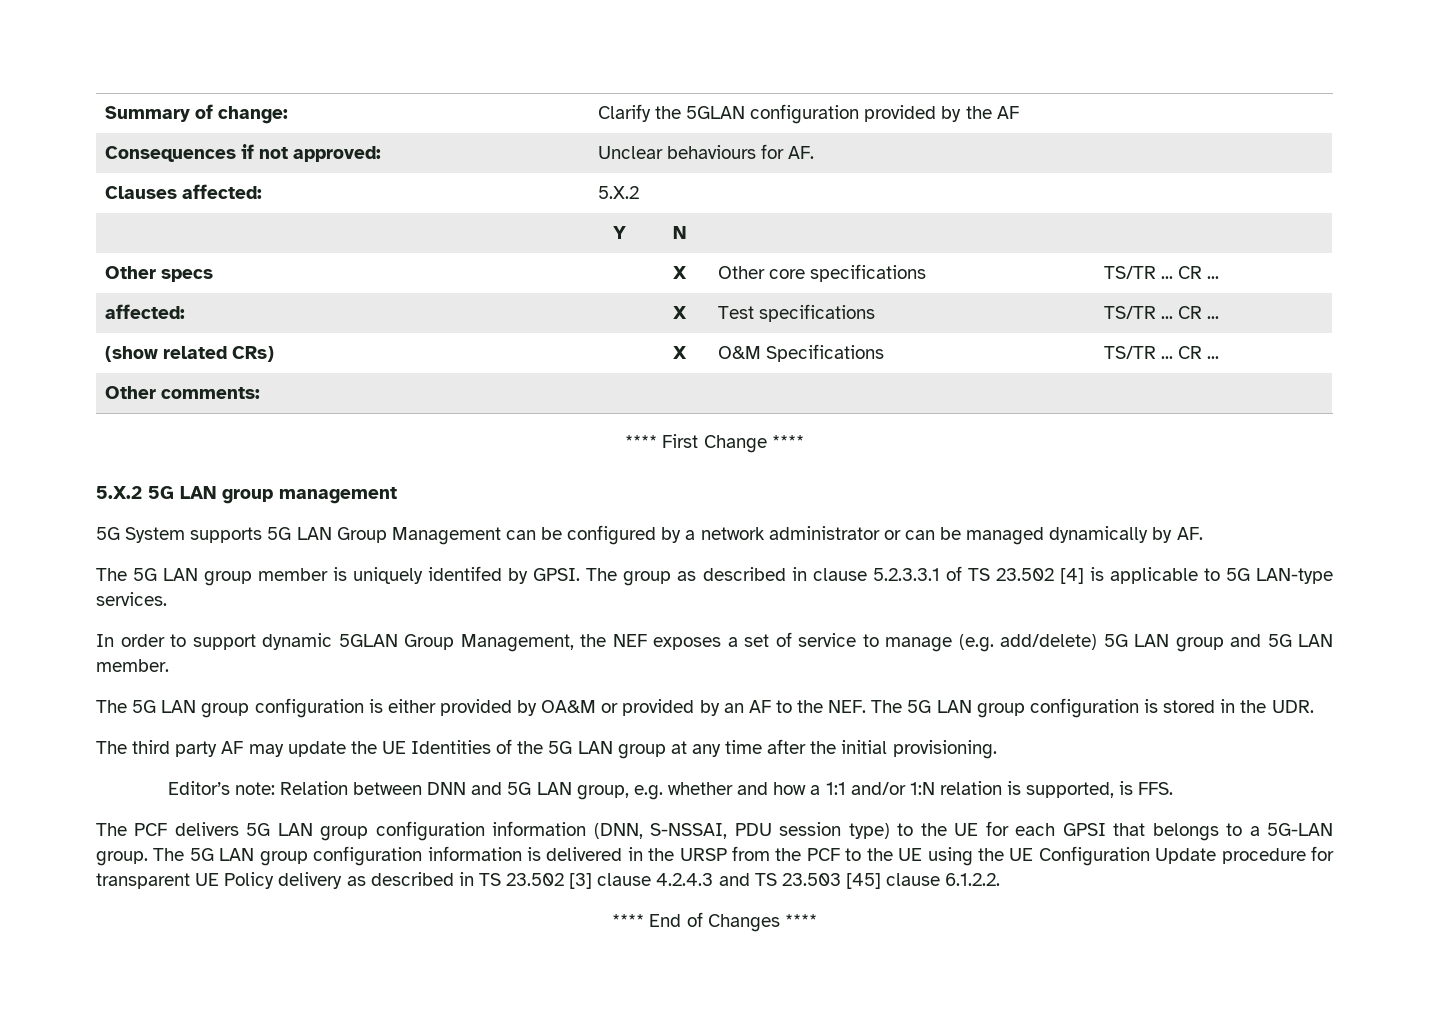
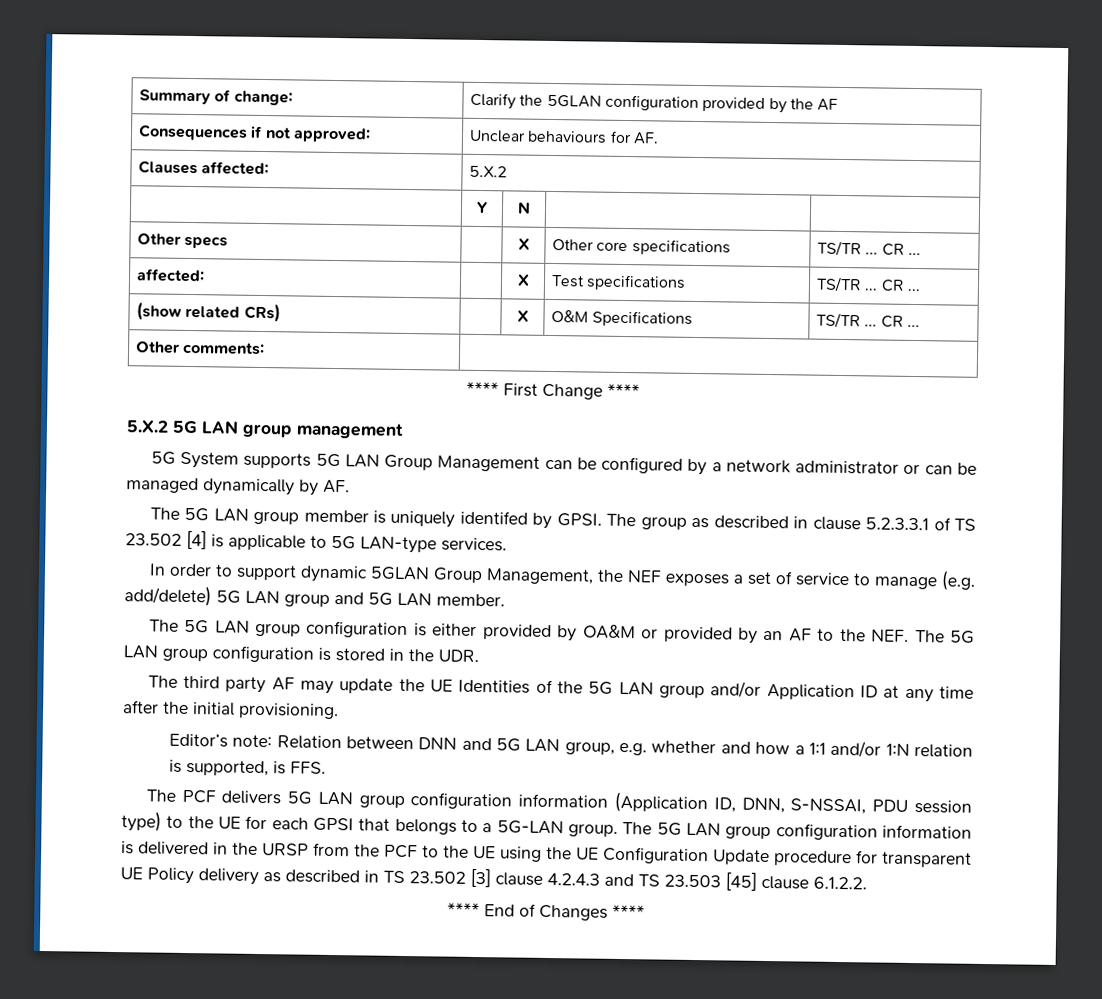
- The third party AF may update the UE Identities of the 5G LAN group at any time after the initial provisioning.
+ The third party AF may update the UE Identities of the 5G LAN group and/or Application ID at any time after the initial provisioning.
- The PCF delivers 5G LAN group configuration information (DNN, S-NSSAI, PDU session type) to the UE for each GPSI that belongs to a 5G-LAN group.
+ The PCF delivers 5G LAN group configuration information (Application ID, DNN, S-NSSAI, PDU session type) to the UE for each GPSI that belongs to a 5G-LAN group.

